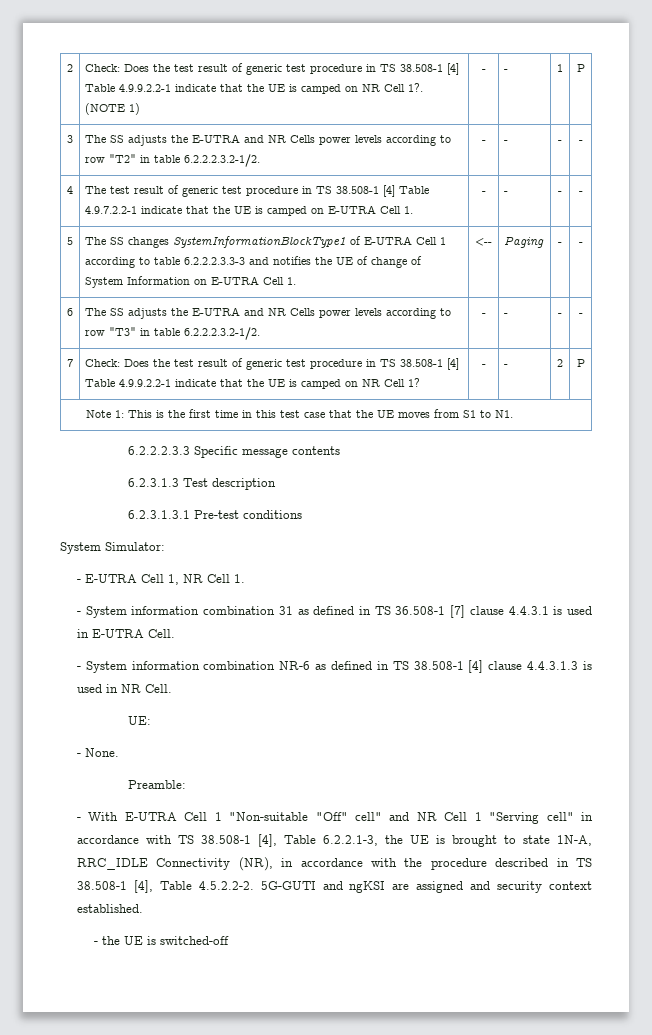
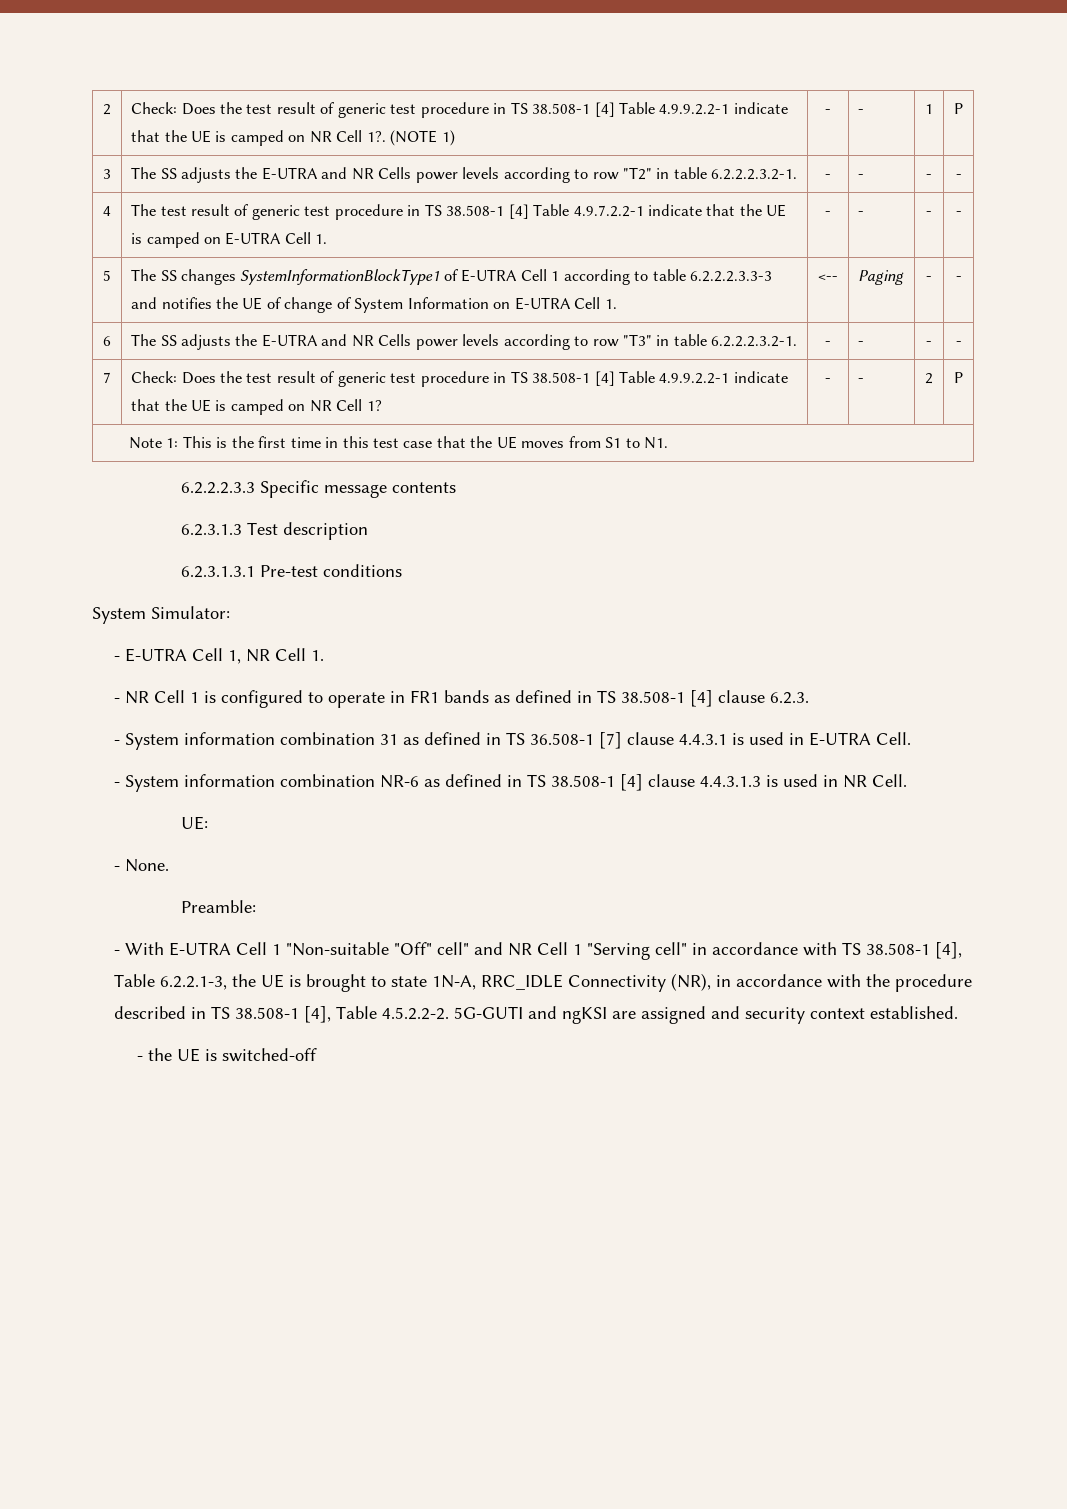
- 3 | The SS adjusts the E-UTRA and NR Cells power levels according to row "T2" in table 6.2.2.2.3.2-1/2. | - | - | - | -
+ 3 | The SS adjusts the E-UTRA and NR Cells power levels according to row "T2" in table 6.2.2.2.3.2-1. | - | - | - | -
- 6 | The SS adjusts the E-UTRA and NR Cells power levels according to row "T3" in table 6.2.2.2.3.2-1/2. | - | - | - | -
+ 6 | The SS adjusts the E-UTRA and NR Cells power levels according to row "T3" in table 6.2.2.2.3.2-1. | - | - | - | -
+ - NR Cell 1 is configured to operate in FR1 bands as defined in TS 38.508-1 [4] clause 6.2.3.

